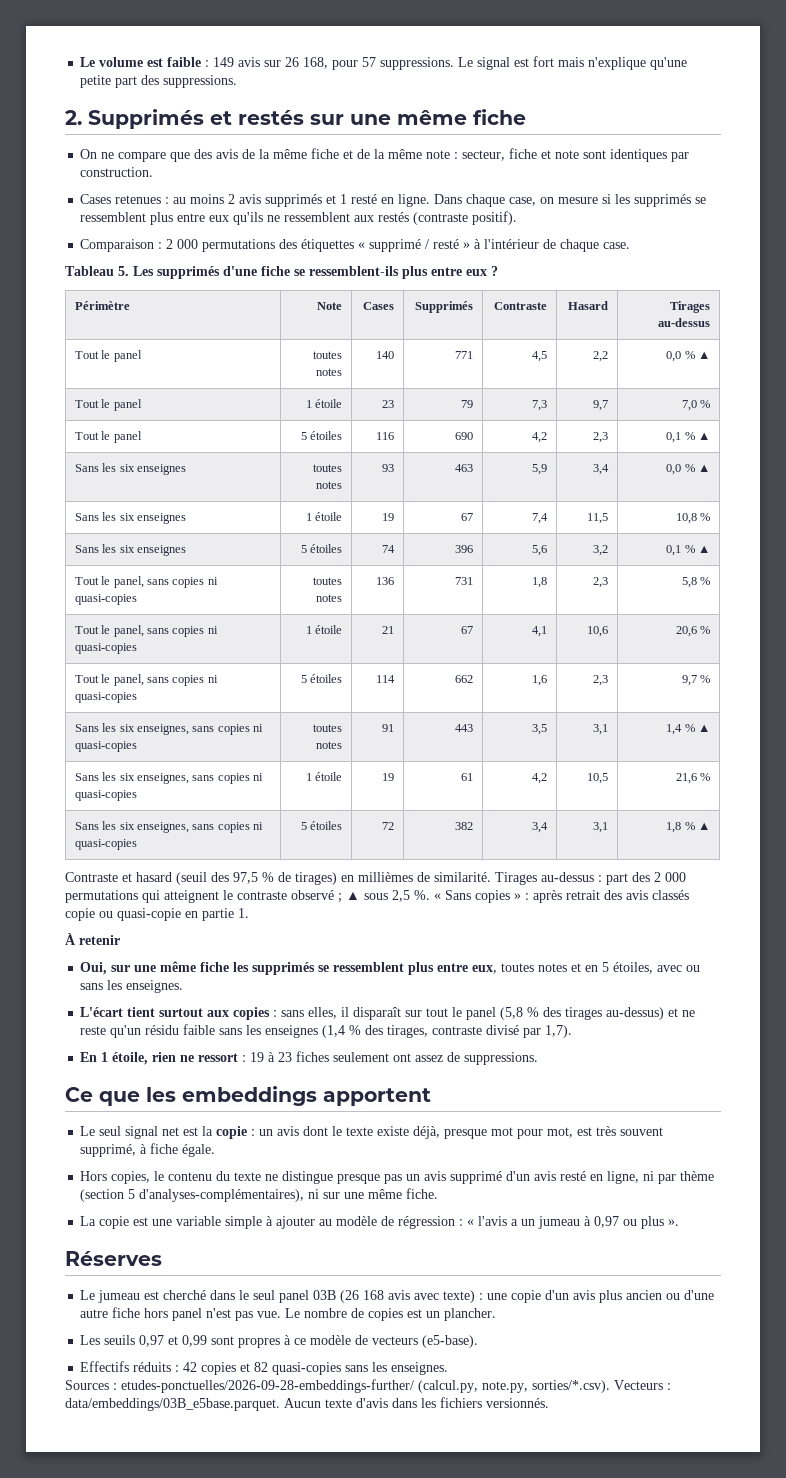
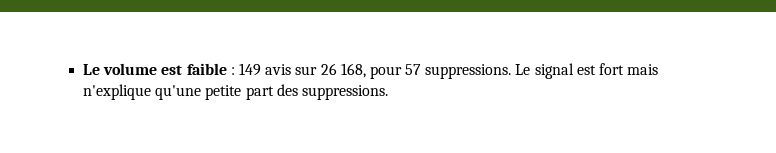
- 2. Supprimés et restés sur une même fiche
- On ne compare que des avis de la même fiche et de la même note : secteur, fiche et note sont identiques par construction.
- Cases retenues : au moins 2 avis supprimés et 1 resté en ligne. Dans chaque case, on mesure si les supprimés se ressemblent plus entre eux qu'ils ne ressemblent aux restés (contraste positif).
- Comparaison : 2 000 permutations des étiquettes « supprimé / resté » à l'intérieur de chaque case.
- Tableau 5. Les supprimés d'une fiche se ressemblent-ils plus entre eux ?
- Périmètre | Note | Cases | Supprimés | Contraste | Hasard | Tirages au-dessus
- Tout le panel | toutes notes | 140 | 771 | 4,5 | 2,2 | 0,0 % ▲
- Tout le panel | 1 étoile | 23 | 79 | 7,3 | 9,7 | 7,0 %
- Tout le panel | 5 étoiles | 116 | 690 | 4,2 | 2,3 | 0,1 % ▲
- Sans les six enseignes | toutes notes | 93 | 463 | 5,9 | 3,4 | 0,0 % ▲
- Sans les six enseignes | 1 étoile | 19 | 67 | 7,4 | 11,5 | 10,8 %
- Sans les six enseignes | 5 étoiles | 74 | 396 | 5,6 | 3,2 | 0,1 % ▲
- Tout le panel, sans copies ni quasi-copies | toutes notes | 136 | 731 | 1,8 | 2,3 | 5,8 %
- Tout le panel, sans copies ni quasi-copies | 1 étoile | 21 | 67 | 4,1 | 10,6 | 20,6 %
- Tout le panel, sans copies ni quasi-copies | 5 étoiles | 114 | 662 | 1,6 | 2,3 | 9,7 %
- Sans les six enseignes, sans copies ni quasi-copies | toutes notes | 91 | 443 | 3,5 | 3,1 | 1,4 % ▲
- Sans les six enseignes, sans copies ni quasi-copies | 1 étoile | 19 | 61 | 4,2 | 10,5 | 21,6 %
- Sans les six enseignes, sans copies ni quasi-copies | 5 étoiles | 72 | 382 | 3,4 | 3,1 | 1,8 % ▲
- Contraste et hasard (seuil des 97,5 % de tirages) en millièmes de similarité. Tirages au-dessus : part des 2 000 permutations qui atteignent le contraste observé ; ▲ sous 2,5 %. « Sans copies » : après retrait des avis classés copie ou quasi-copie en partie 1.
- À retenir
- Oui, sur une même fiche les supprimés se ressemblent plus entre eux, toutes notes et en 5 étoiles, avec ou sans les enseignes.
- L'écart tient surtout aux copies : sans elles, il disparaît sur tout le panel (5,8 % des tirages au-dessus) et ne reste qu'un résidu faible sans les enseignes (1,4 % des tirages, contraste divisé par 1,7).
- En 1 étoile, rien ne ressort : 19 à 23 fiches seulement ont assez de suppressions.
- Ce que les embeddings apportent
- Le seul signal net est la copie : un avis dont le texte existe déjà, presque mot pour mot, est très souvent supprimé, à fiche égale.
- Hors copies, le contenu du texte ne distingue presque pas un avis supprimé d'un avis resté en ligne, ni par thème (section 5 d'analyses-complémentaires), ni sur une même fiche.
- La copie est une variable simple à ajouter au modèle de régression : « l'avis a un jumeau à 0,97 ou plus ».
- Réserves
- Le jumeau est cherché dans le seul panel 03B (26 168 avis avec texte) : une copie d'un avis plus ancien ou d'une autre fiche hors panel n'est pas vue. Le nombre de copies est un plancher.
- Les seuils 0,97 et 0,99 sont propres à ce modèle de vecteurs (e5-base).
- Effectifs réduits : 42 copies et 82 quasi-copies sans les enseignes.
- Sources : etudes-ponctuelles/2026-09-28-embeddings-further/ (calcul.py, note.py, sorties/*.csv). Vecteurs : data/embeddings/03B_e5base.parquet. Aucun texte d'avis dans les fichiers versionnés.

